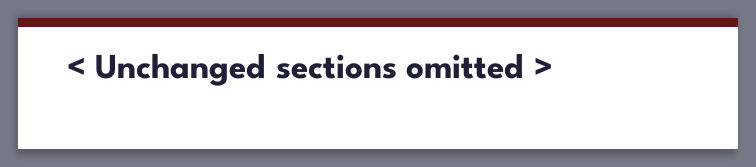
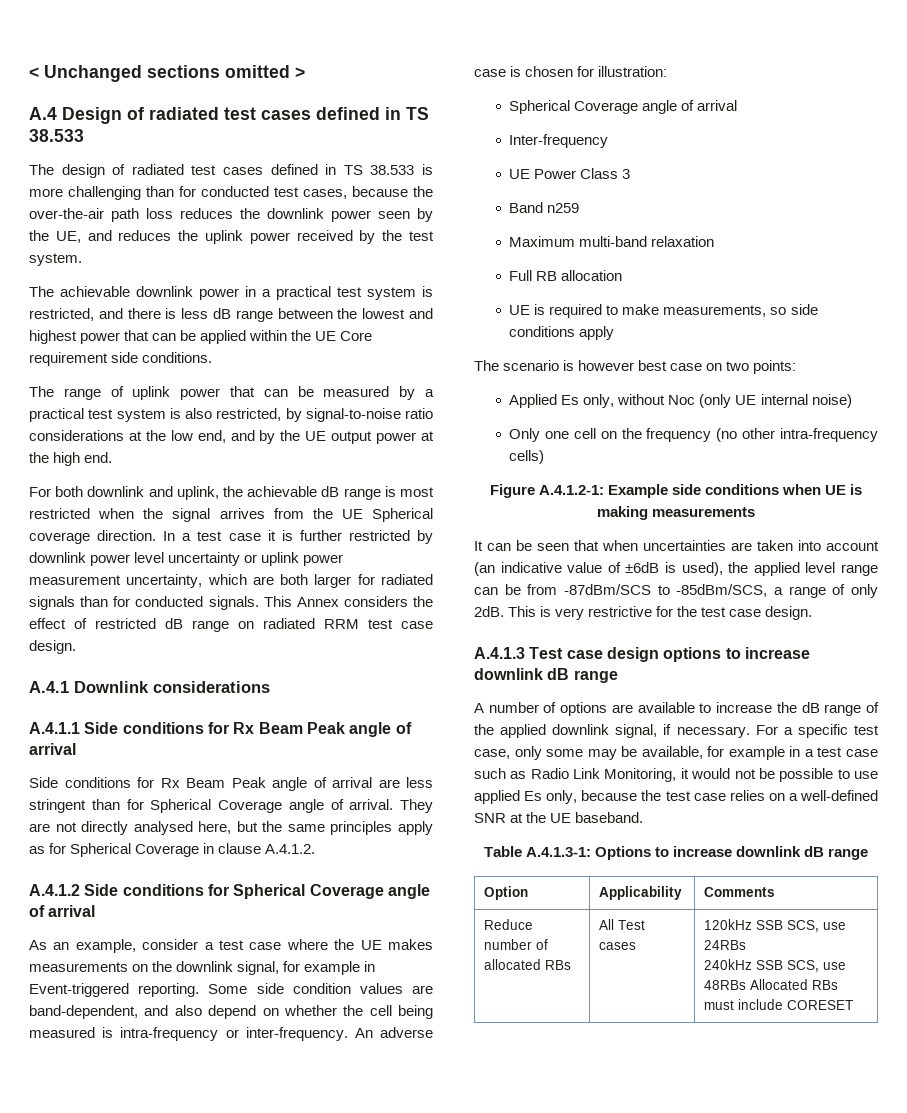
+ A.4 Design of radiated test cases defined in TS 38.533
+ The design of radiated test cases defined in TS 38.533 is more challenging than for conducted test cases, because the over-the-air path loss reduces the downlink power seen by the UE, and reduces the uplink power received by the test system.
+ The achievable downlink power in a practical test system is restricted, and there is less dB range between the lowest and highest power that can be applied within the UE Core requirement side conditions.
+ The range of uplink power that can be measured by a practical test system is also restricted, by signal-to-noise ratio considerations at the low end, and by the UE output power at the high end.
+ For both downlink and uplink, the achievable dB range is most restricted when the signal arrives from the UE Spherical coverage direction. In a test case it is further restricted by downlink power level uncertainty or uplink power measurement uncertainty, which are both larger for radiated signals than for conducted signals. This Annex considers the effect of restricted dB range on radiated RRM test case design.
+ A.4.1 Downlink considerations
+ A.4.1.1 Side conditions for Rx Beam Peak angle of arrival
+ Side conditions for Rx Beam Peak angle of arrival are less stringent than for Spherical Coverage angle of arrival. They are not directly analysed here, but the same principles apply as for Spherical Coverage in clause A.4.1.2.
+ A.4.1.2 Side conditions for Spherical Coverage angle of arrival
+ As an example, consider a test case where the UE makes measurements on the downlink signal, for example in Event-triggered reporting. Some side condition values are band-dependent, and also depend on whether the cell being measured is intra-frequency or inter-frequency. An adverse case is chosen for illustration:
+ Spherical Coverage angle of arrival
+ Inter-frequency
+ UE Power Class 3
+ Band n259
+ Maximum multi-band relaxation
+ Full RB allocation
+ UE is required to make measurements, so side conditions apply
+ The scenario is however best case on two points:
+ Applied Es only, without Noc (only UE internal noise)
+ Only one cell on the frequency (no other intra-frequency cells)
+ Figure A.4.1.2-1: Example side conditions when UE is making measurements
+ It can be seen that when uncertainties are taken into account (an indicative value of ±6dB is used), the applied level range can be from -87dBm/SCS to -85dBm/SCS, a range of only 2dB. This is very restrictive for the test case design.
+ A.4.1.3 Test case design options to increase downlink dB range
+ A number of options are available to increase the dB range of the applied downlink signal, if necessary. For a specific test case, only some may be available, for example in a test case such as Radio Link Monitoring, it would not be possible to use applied Es only, because the test case relies on a well-defined SNR at the UE baseband.
+ Table A.4.1.3-1: Options to increase downlink dB range
+ Option | Applicability | Comments
+ Reduce number of allocated RBs | All Test cases | 120kHz SSB SCS, use 24RBs
+ 240kHz SSB SCS, use 48RBs Allocated RBs must include CORESET

